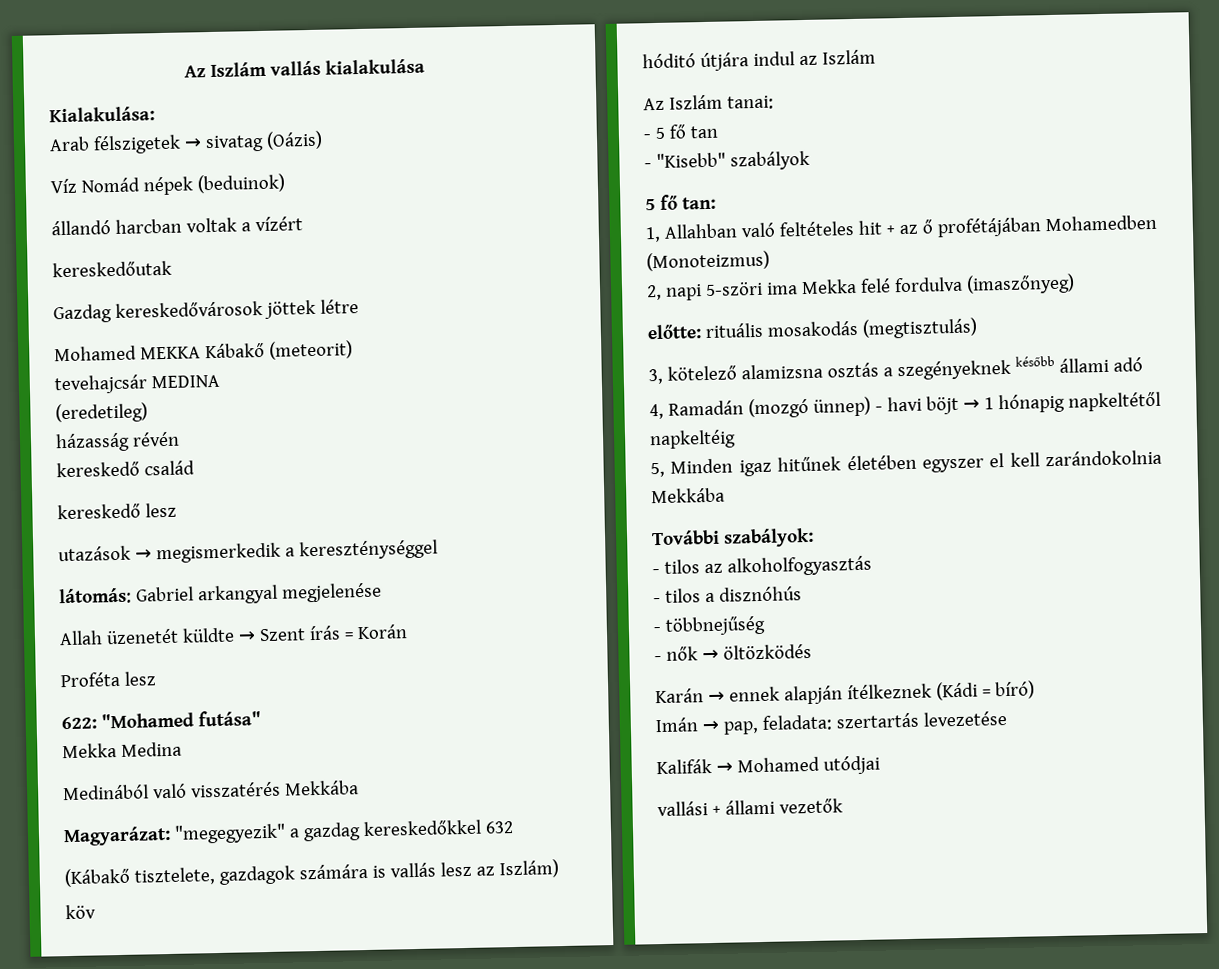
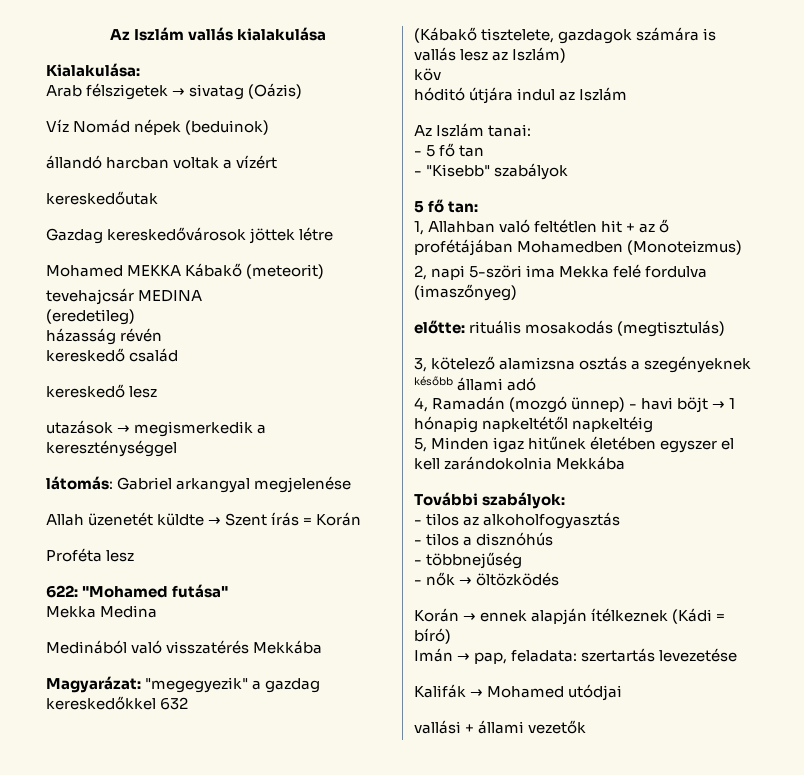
- 1, Allahban való feltételes hit + az ő profétájában Mohamedben (Monoteizmus)
+ 1, Allahban való feltétlen hit + az ő profétájában Mohamedben (Monoteizmus)
- Karán → ennek alapján ítélkeznek (Kádi = bíró)
+ Korán → ennek alapján ítélkeznek (Kádi = bíró)

